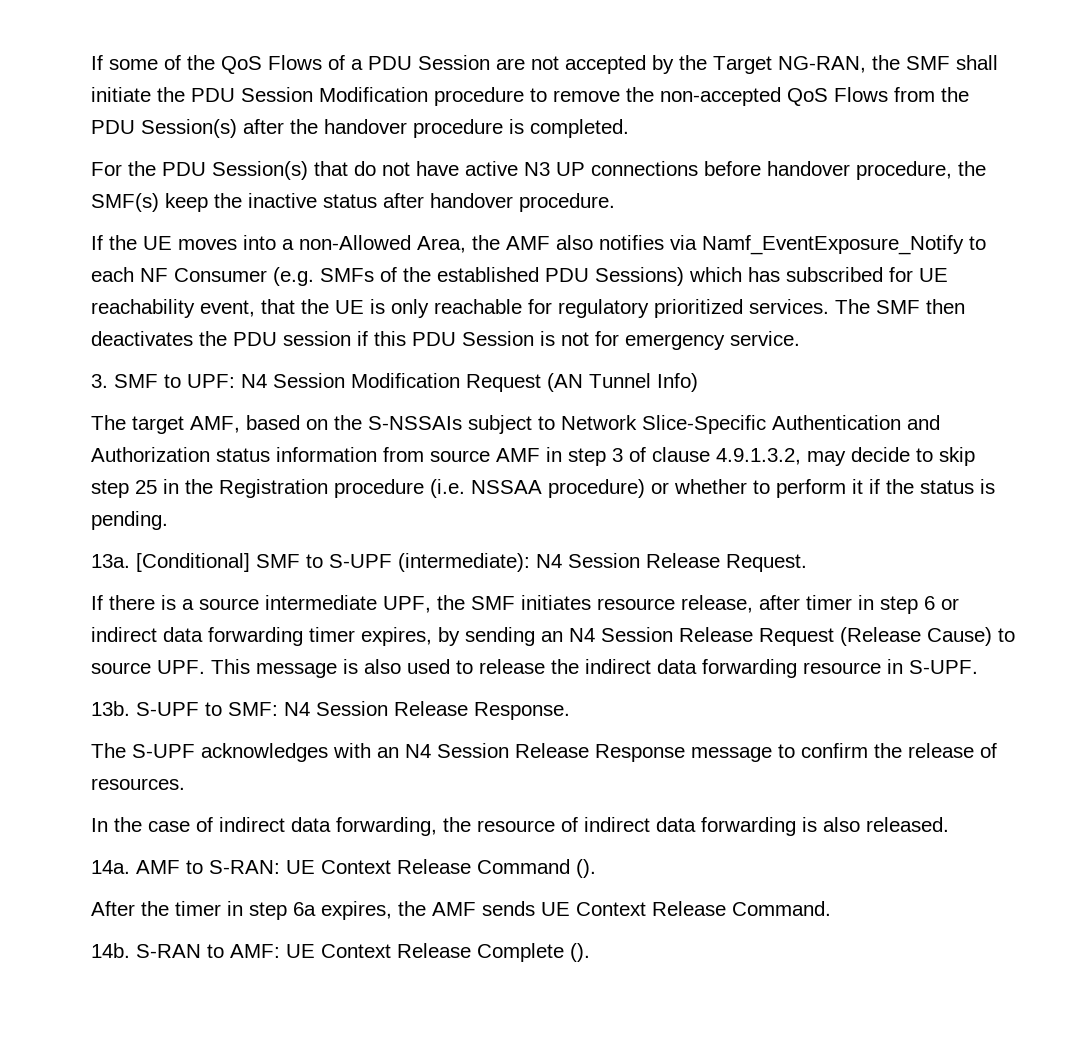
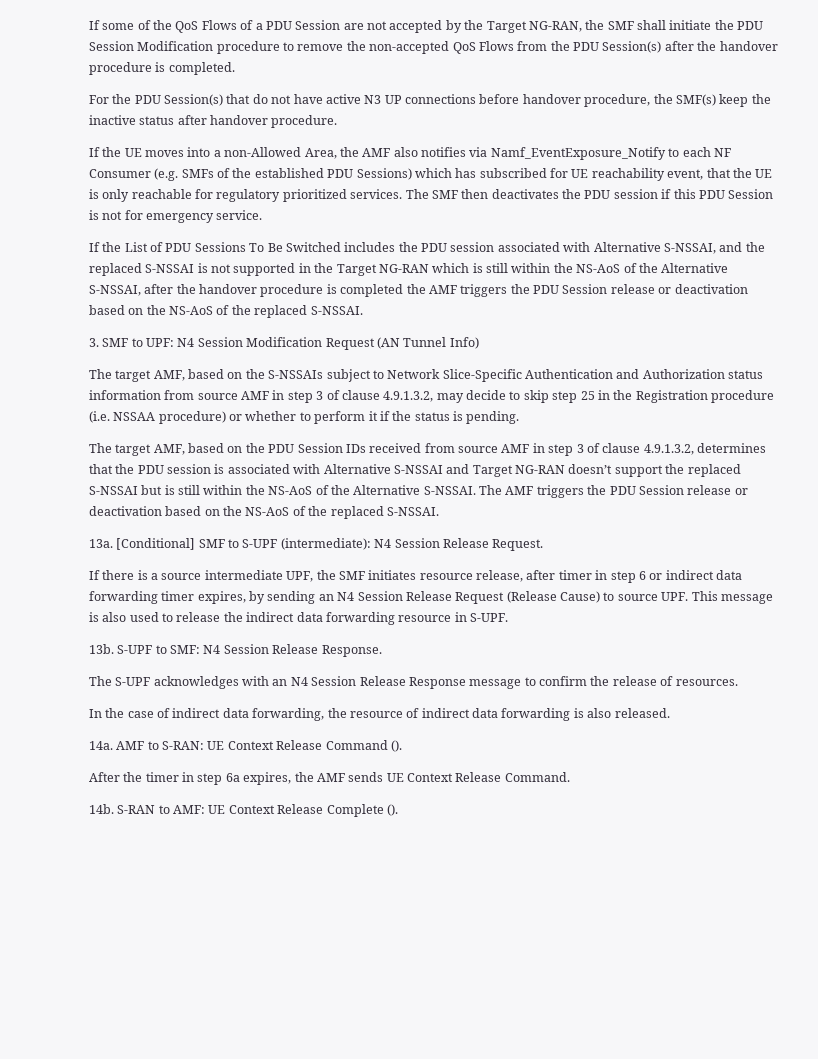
+ If the List of PDU Sessions To Be Switched includes the PDU session associated with Alternative S-NSSAI, and the replaced S-NSSAI is not supported in the Target NG-RAN which is still within the NS-AoS of the Alternative S-NSSAI, after the handover procedure is completed the AMF triggers the PDU Session release or deactivation based on the NS-AoS of the replaced S-NSSAI.
+ The target AMF, based on the PDU Session IDs received from source AMF in step 3 of clause 4.9.1.3.2, determines that the PDU session is associated with Alternative S-NSSAI and Target NG-RAN doesn’t support the replaced S-NSSAI but is still within the NS-AoS of the Alternative S-NSSAI. The AMF triggers the PDU Session release or deactivation based on the NS-AoS of the replaced S-NSSAI.

